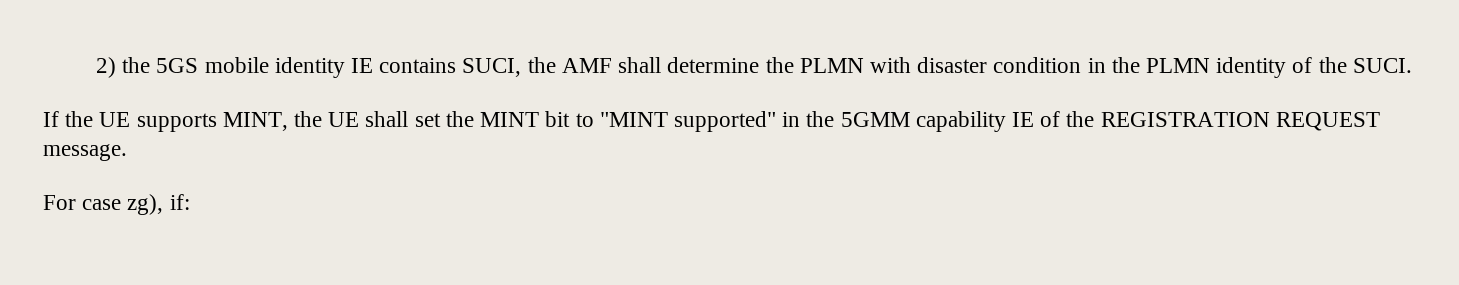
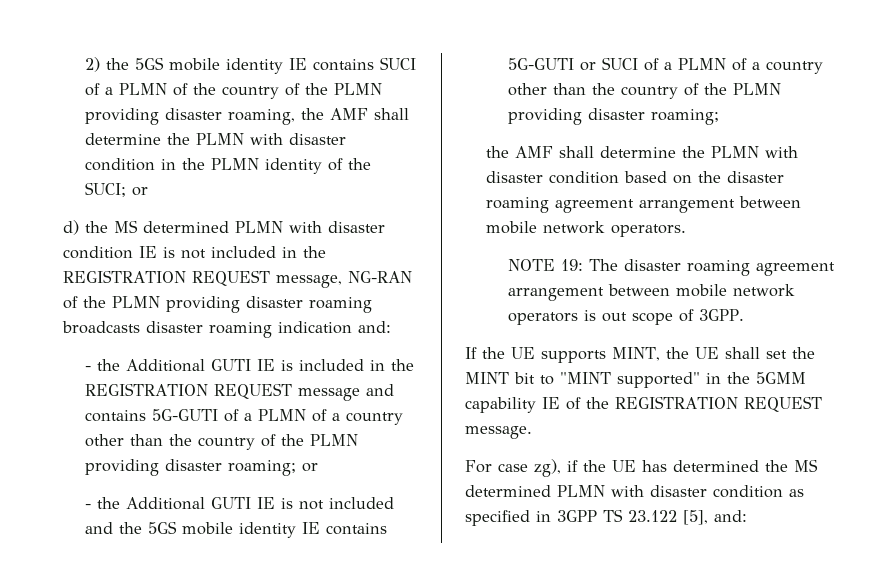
- 2) the 5GS mobile identity IE contains SUCI, the AMF shall determine the PLMN with disaster condition in the PLMN identity of the SUCI.
+ 2) the 5GS mobile identity IE contains SUCI of a PLMN of the country of the PLMN providing disaster roaming, the AMF shall determine the PLMN with disaster condition in the PLMN identity of the SUCI; or
+ d) the MS determined PLMN with disaster condition IE is not included in the REGISTRATION REQUEST message, NG-RAN of the PLMN providing disaster roaming broadcasts disaster roaming indication and:
+ - the Additional GUTI IE is included in the REGISTRATION REQUEST message and contains 5G-GUTI of a PLMN of a country other than the country of the PLMN providing disaster roaming; or
+ - the Additional GUTI IE is not included and the 5GS mobile identity IE contains 5G-GUTI or SUCI of a PLMN of a country other than the country of the PLMN providing disaster roaming;
+ the AMF shall determine the PLMN with disaster condition based on the disaster roaming agreement arrangement between mobile network operators.
+ NOTE 19: The disaster roaming agreement arrangement between mobile network operators is out scope of 3GPP.
- For case zg), if:
+ For case zg), if the UE has determined the MS determined PLMN with disaster condition as specified in 3GPP TS 23.122 [5], and:

